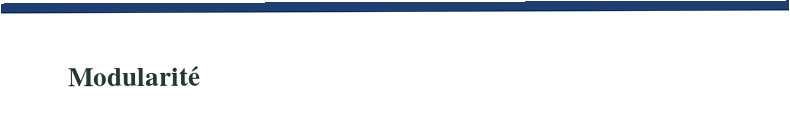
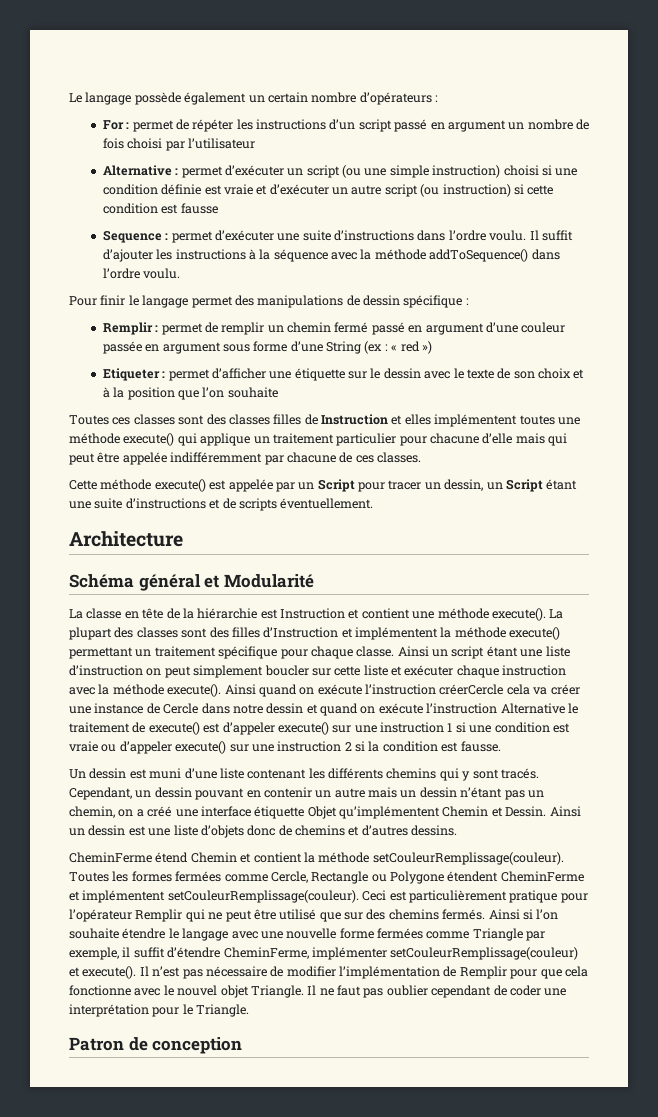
- Modularité
+ Le langage possède également un certain nombre d’opérateurs :
+ For : permet de répéter les instructions d’un script passé en argument un nombre de fois choisi par l’utilisateur
+ Alternative : permet d’exécuter un script (ou une simple instruction) choisi si une condition définie est vraie et d’exécuter un autre script (ou instruction) si cette condition est fausse
+ Sequence : permet d’exécuter une suite d’instructions dans l’ordre voulu. Il suffit d’ajouter les instructions à la séquence avec la méthode addToSequence() dans l’ordre voulu.
+ Pour finir le langage permet des manipulations de dessin spécifique :
+ Remplir : permet de remplir un chemin fermé passé en argument d’une couleur passée en argument sous forme d’une String (ex : « red »)
+ Etiqueter : permet d’afficher une étiquette sur le dessin avec le texte de son choix et à la position que l’on souhaite
+ Toutes ces classes sont des classes filles de Instruction et elles implémentent toutes une méthode execute() qui applique un traitement particulier pour chacune d’elle mais qui peut être appelée indifféremment par chacune de ces classes.
+ Cette méthode execute() est appelée par un Script pour tracer un dessin, un Script étant une suite d’instructions et de scripts éventuellement.
+ Architecture
+ Schéma général et Modularité
+ La classe en tête de la hiérarchie est Instruction et contient une méthode execute(). La plupart des classes sont des filles d’Instruction et implémentent la méthode execute() permettant un traitement spécifique pour chaque classe. Ainsi un script étant une liste d’instruction on peut simplement boucler sur cette liste et exécuter chaque instruction avec la méthode execute(). Ainsi quand on exécute l’instruction créerCercle cela va créer une instance de Cercle dans notre dessin et quand on exécute l’instruction Alternative le traitement de execute() est d’appeler execute() sur une instruction 1 si une condition est vraie ou d’appeler execute() sur une instruction 2 si la condition est fausse.
+ Un dessin est muni d’une liste contenant les différents chemins qui y sont tracés. Cependant, un dessin pouvant en contenir un autre mais un dessin n’étant pas un chemin, on a créé une interface étiquette Objet qu’implémentent Chemin et Dessin. Ainsi un dessin est une liste d’objets donc de chemins et d’autres dessins.
+ CheminFerme étend Chemin et contient la méthode setCouleurRemplissage(couleur). Toutes les formes fermées comme Cercle, Rectangle ou Polygone étendent CheminFerme et implémentent setCouleurRemplissage(couleur). Ceci est particulièrement pratique pour l’opérateur Remplir qui ne peut être utilisé que sur des chemins fermés. Ainsi si l’on souhaite étendre le langage avec une nouvelle forme fermées comme Triangle par exemple, il suffit d’étendre CheminFerme, implémenter setCouleurRemplissage(couleur) et execute(). Il n’est pas nécessaire de modifier l’implémentation de Remplir pour que cela fonctionne avec le nouvel objet Triangle. Il ne faut pas oublier cependant de coder une interprétation pour le Triangle.
+ Patron de conception

